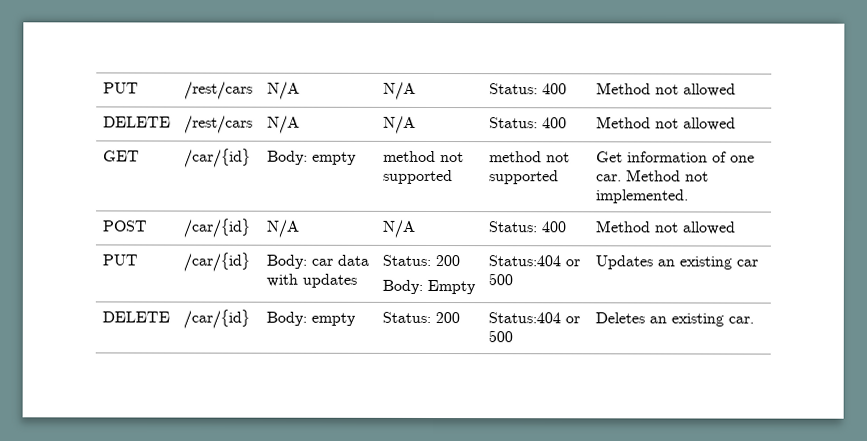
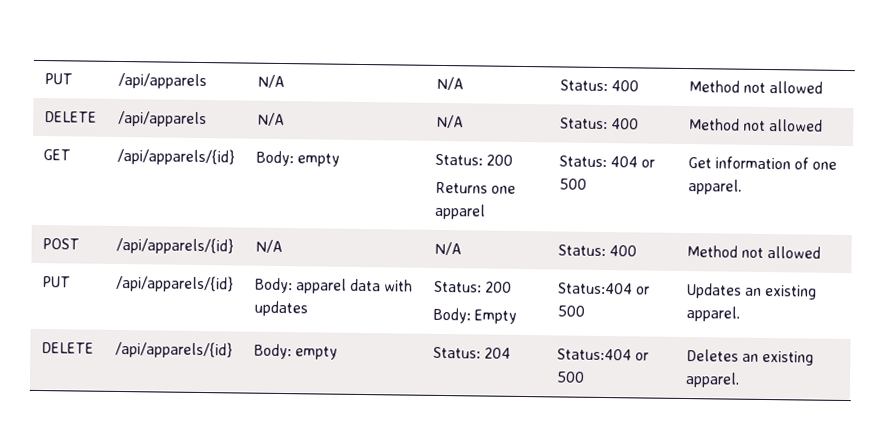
- PUT | /rest/cars | N/A | N/A | Status: 400 | Method not allowed
+ PUT | /api/apparels | N/A | N/A | Status: 400 | Method not allowed
- DELETE | /rest/cars | N/A | N/A | Status: 400 | Method not allowed
+ DELETE | /api/apparels | N/A | N/A | Status: 400 | Method not allowed
- GET | /car/{id} | Body: empty | method not supported | method not supported | Get information of one car. Method not implemented.
+ GET | /api/apparels/{id} | Body: empty | Status: 200
+ Returns one apparel | Status: 404 or 500 | Get information of one apparel.
- POST | /car/{id} | N/A | N/A | Status: 400 | Method not allowed
+ POST | /api/apparels/{id} | N/A | N/A | Status: 400 | Method not allowed
- PUT | /car/{id} | Body: car data with updates | Status: 200
- Body: Empty | Status:404 or 500 | Updates an existing car
- DELETE | /car/{id} | Body: empty | Status: 200 | Status:404 or 500 | Deletes an existing car.
+ PUT | /api/apparels/{id} | Body: apparel data with updates | Status: 200
+ Body: Empty | Status:404 or 500 | Updates an existing apparel.
+ DELETE | /api/apparels/{id} | Body: empty | Status: 204 | Status:404 or 500 | Deletes an existing apparel.

